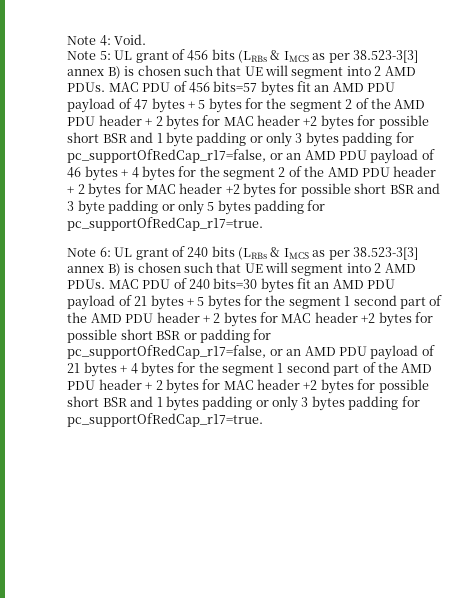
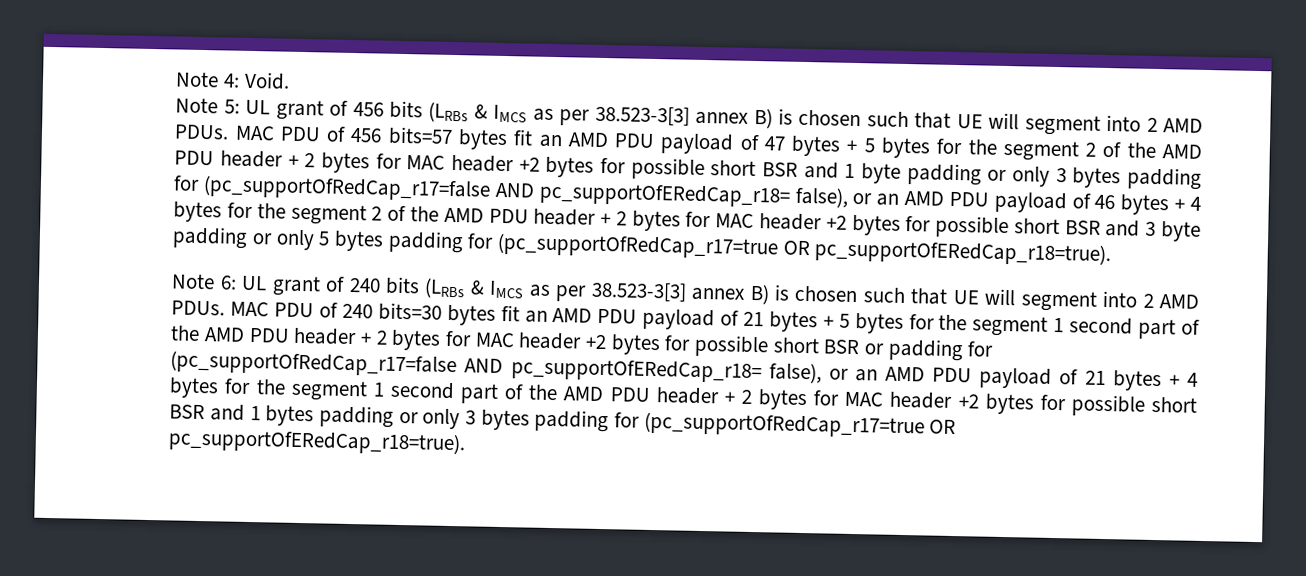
- MAC PDU of 456 bits=57 bytes fit an AMD PDU payload of 47 bytes + 5 bytes for the segment 2 of the AMD PDU header + 2 bytes for MAC header +2 bytes for possible short BSR and 1 byte padding or only 3 bytes padding for pc_supportOfRedCap_r17=false, or an AMD PDU payload of 46 bytes + 4 bytes for the segment 2 of the AMD PDU header + 2 bytes for MAC header +2 bytes for possible short BSR and 3 byte padding or only 5 bytes padding for pc_supportOfRedCap_r17=true.
+ MAC PDU of 456 bits=57 bytes fit an AMD PDU payload of 47 bytes + 5 bytes for the segment 2 of the AMD PDU header + 2 bytes for MAC header +2 bytes for possible short BSR and 1 byte padding or only 3 bytes padding for (pc_supportOfRedCap_r17=false AND pc_supportOfERedCap_r18= false), or an AMD PDU payload of 46 bytes + 4 bytes for the segment 2 of the AMD PDU header + 2 bytes for MAC header +2 bytes for possible short BSR and 3 byte padding or only 5 bytes padding for (pc_supportOfRedCap_r17=true OR pc_supportOfERedCap_r18=true).
- MAC PDU of 240 bits=30 bytes fit an AMD PDU payload of 21 bytes + 5 bytes for the segment 1 second part of the AMD PDU header + 2 bytes for MAC header +2 bytes for possible short BSR or padding for pc_supportOfRedCap_r17=false, or an AMD PDU payload of 21 bytes + 4 bytes for the segment 1 second part of the AMD PDU header + 2 bytes for MAC header +2 bytes for possible short BSR and 1 bytes padding or only 3 bytes padding for pc_supportOfRedCap_r17=true.
+ MAC PDU of 240 bits=30 bytes fit an AMD PDU payload of 21 bytes + 5 bytes for the segment 1 second part of the AMD PDU header + 2 bytes for MAC header +2 bytes for possible short BSR or padding for (pc_supportOfRedCap_r17=false AND pc_supportOfERedCap_r18= false), or an AMD PDU payload of 21 bytes + 4 bytes for the segment 1 second part of the AMD PDU header + 2 bytes for MAC header +2 bytes for possible short BSR and 1 bytes padding or only 3 bytes padding for (pc_supportOfRedCap_r17=true OR pc_supportOfERedCap_r18=true).

